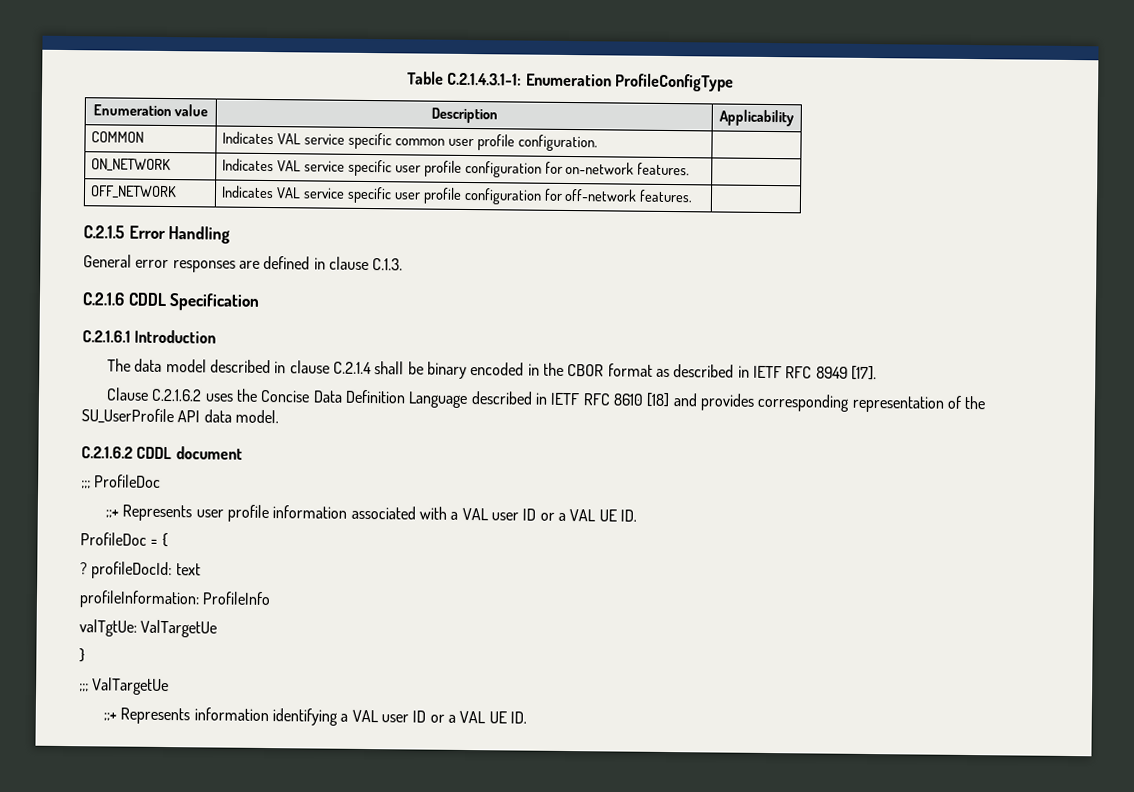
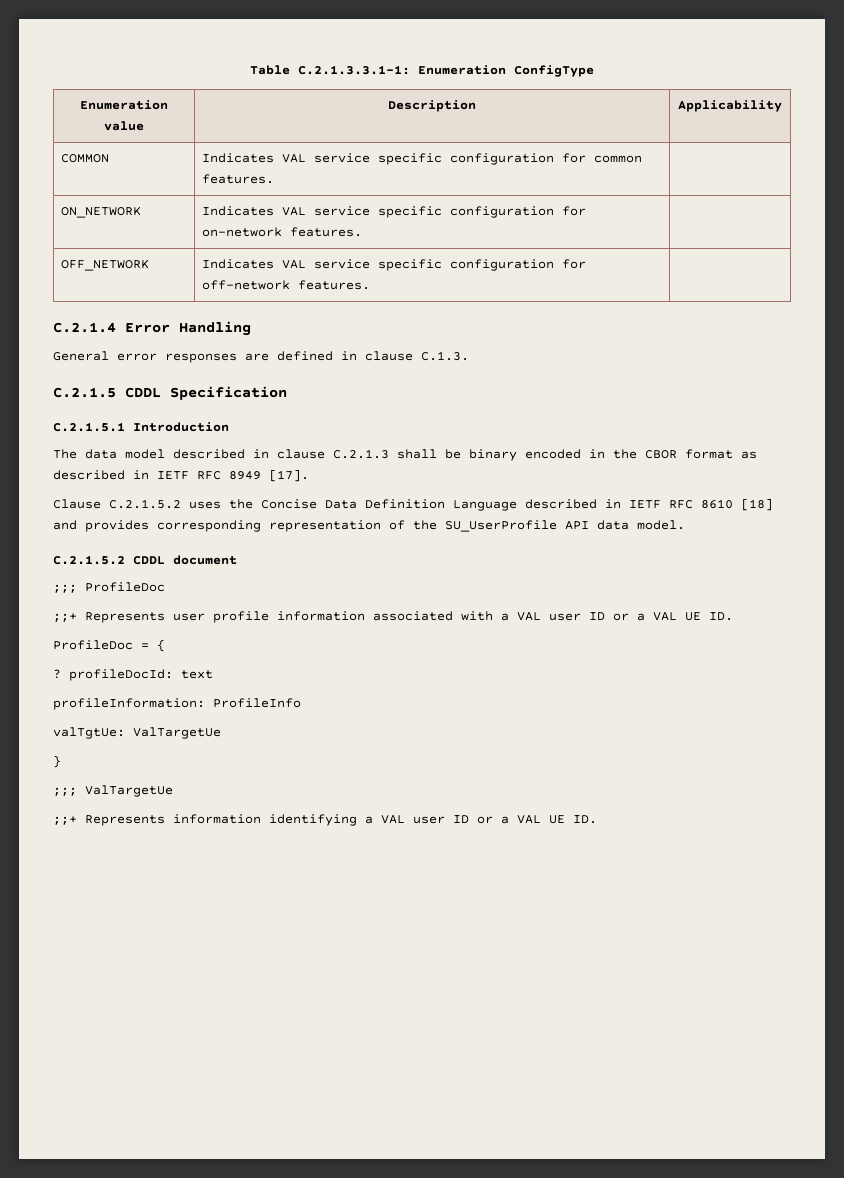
- Table C.2.1.4.3.1-1: Enumeration ProfileConfigType
+ Table C.2.1.3.3.1-1: Enumeration ConfigType
- COMMON | Indicates VAL service specific common user profile configuration. |
+ COMMON | Indicates VAL service specific configuration for common features. |
- ON_NETWORK | Indicates VAL service specific user profile configuration for on-network features. |
+ ON_NETWORK | Indicates VAL service specific configuration for on-network features. |
- OFF_NETWORK | Indicates VAL service specific user profile configuration for off-network features. |
+ OFF_NETWORK | Indicates VAL service specific configuration for off-network features. |
- C.2.1.5 Error Handling
+ C.2.1.4 Error Handling
- C.2.1.6 CDDL Specification
+ C.2.1.5 CDDL Specification
- C.2.1.6.1 Introduction
+ C.2.1.5.1 Introduction
- The data model described in clause C.2.1.4 shall be binary encoded in the CBOR format as described in IETF RFC 8949 [17].
+ The data model described in clause C.2.1.3 shall be binary encoded in the CBOR format as described in IETF RFC 8949 [17].
- Clause C.2.1.6.2 uses the Concise Data Definition Language described in IETF RFC 8610 [18] and provides corresponding representation of the SU_UserProfile API data model.
+ Clause C.2.1.5.2 uses the Concise Data Definition Language described in IETF RFC 8610 [18] and provides corresponding representation of the SU_UserProfile API data model.
- C.2.1.6.2 CDDL document
+ C.2.1.5.2 CDDL document

